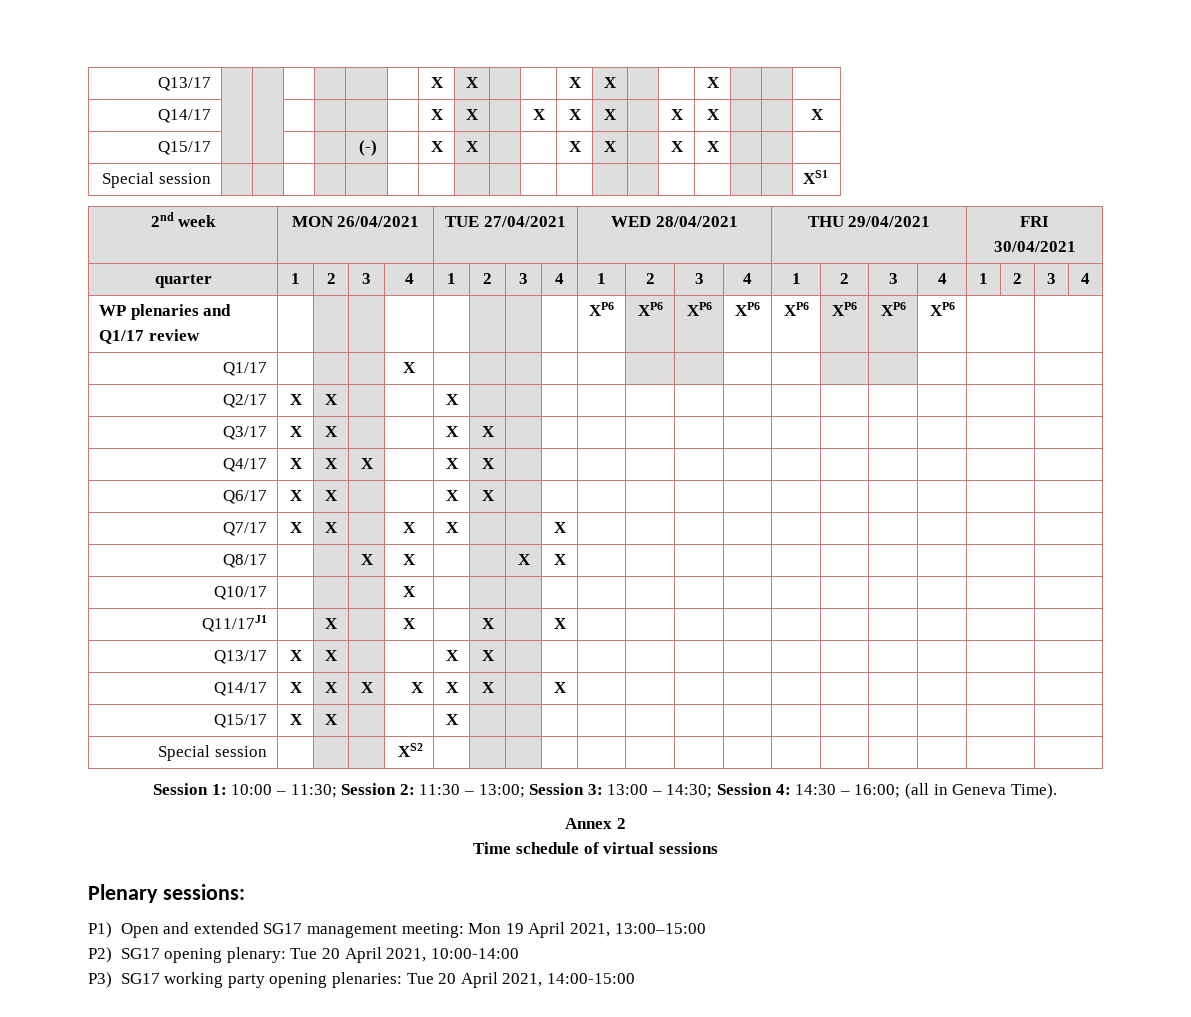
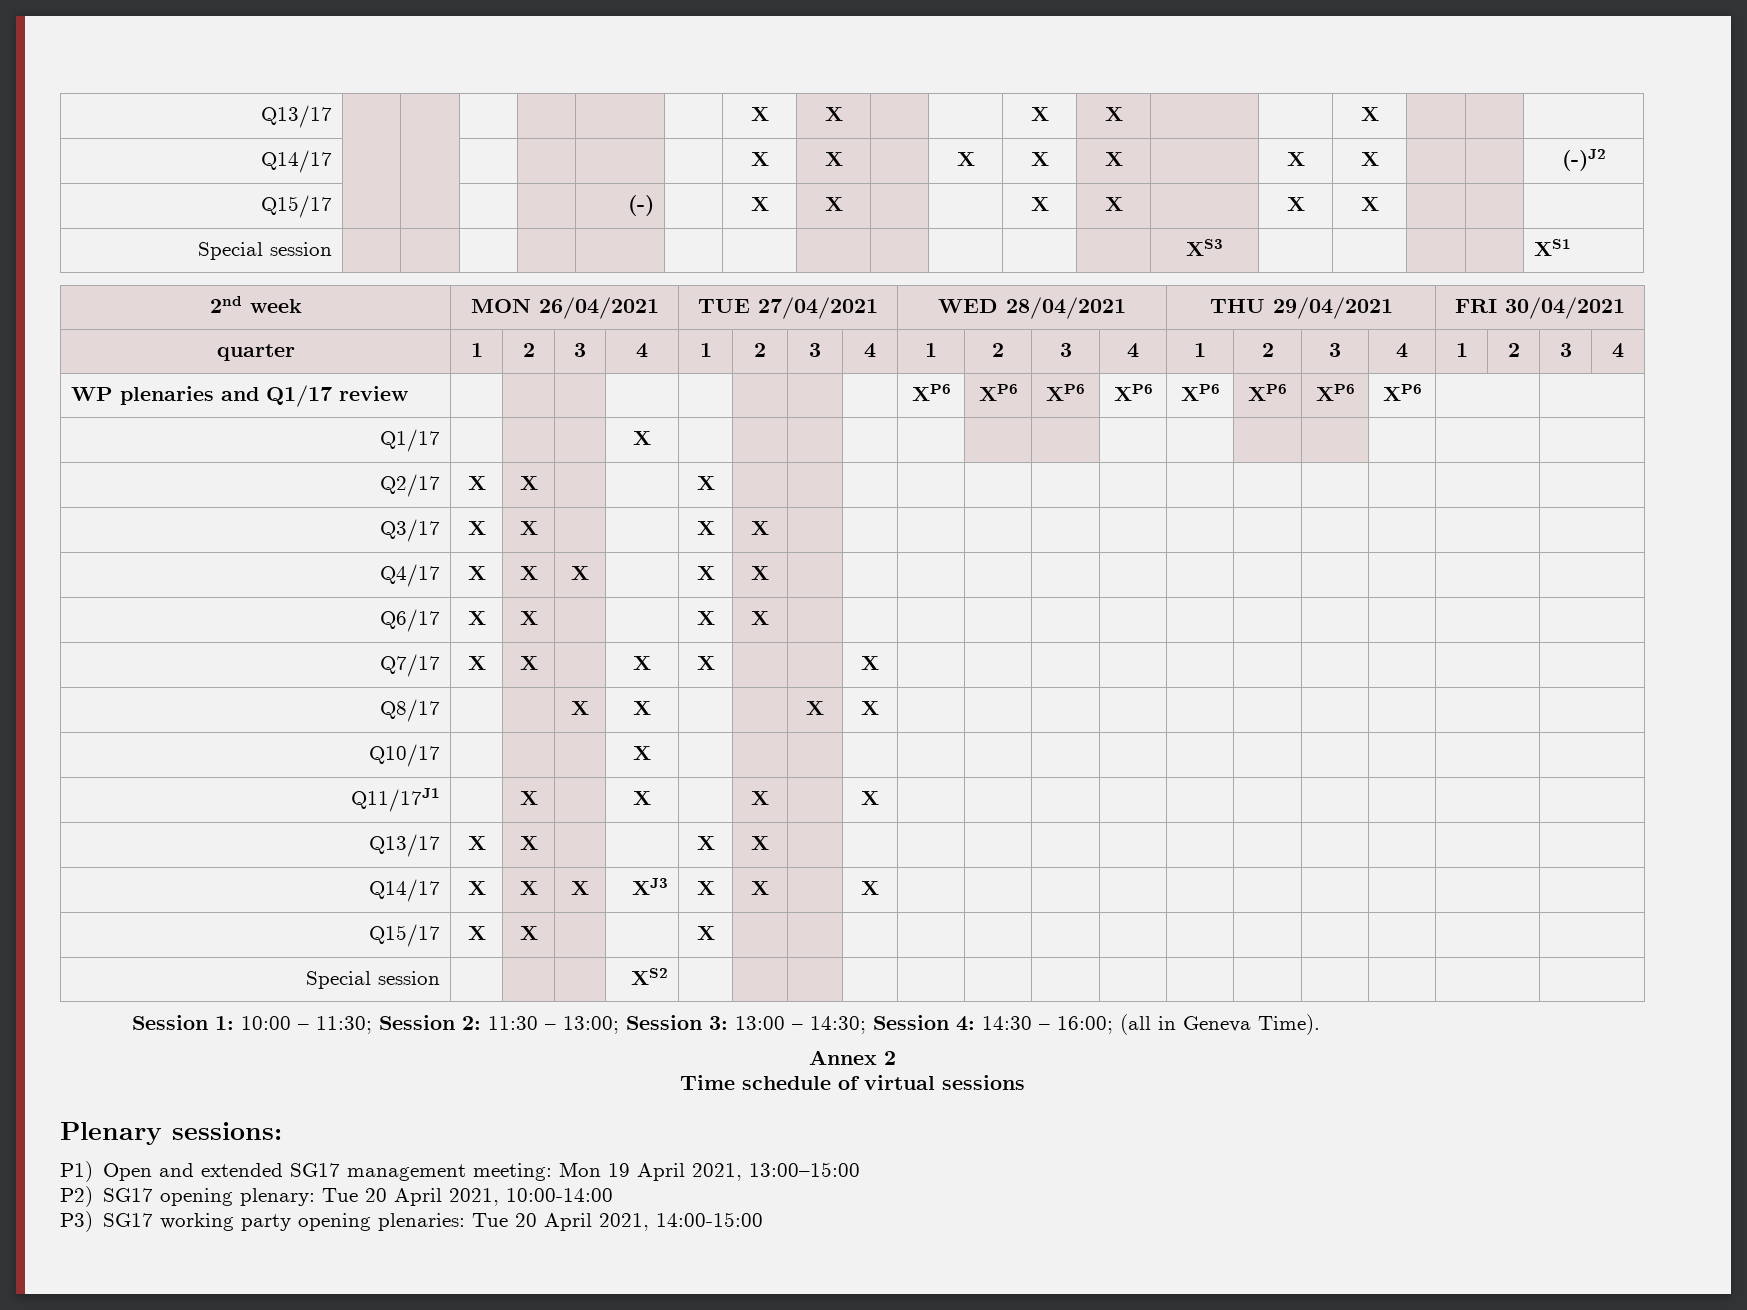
- Q14/17 | | | | | | | X | X | | X | X | X | | X | X | | | X
+ Q14/17 | | | | | | | X | X | | X | X | X | | X | X | | | (-)J2
- Special session | | | | | | | | | | | | | | | | | | XS1
+ Special session | | | | | | | | | | | | | XS3 | | | | | XS1
- Q14/17 | X | X | X | X | X | X | | X | | | | | | | | | |
+ Q14/17 | X | X | X | XJ3 | X | X | | X | | | | | | | | | |

